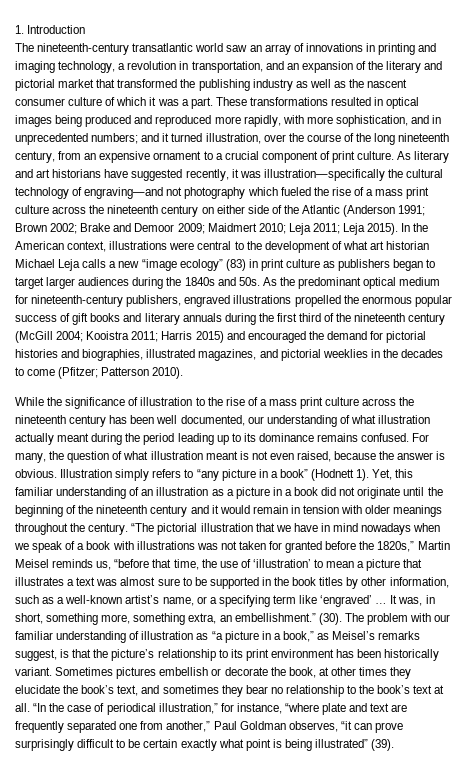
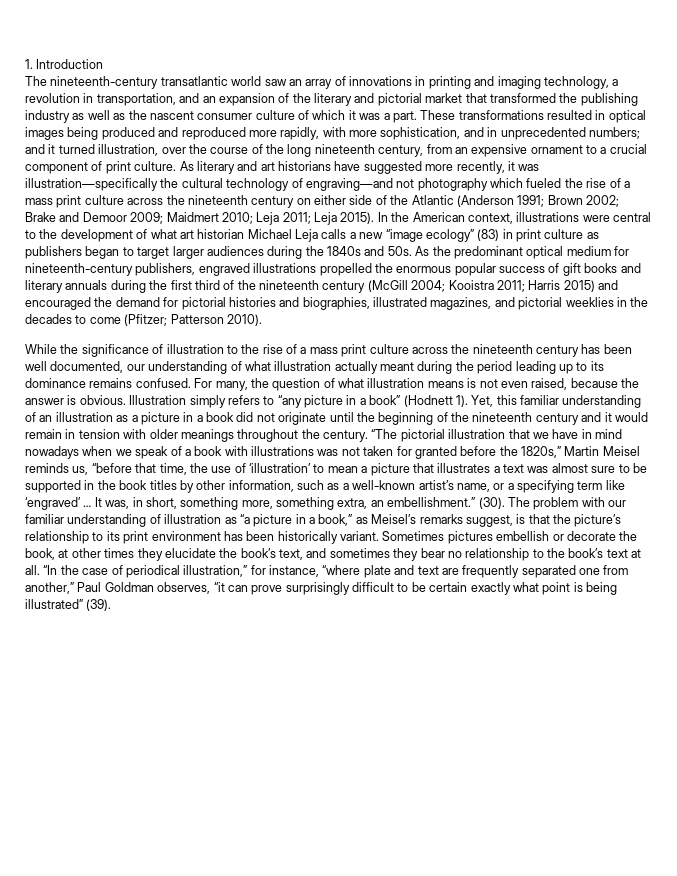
- As literary and art historians have suggested recently, it was illustration—specifically the cultural technology of engraving—and not photography which fueled the rise of a mass print culture across the nineteenth century on either side of the Atlantic (Anderson 1991; Brown 2002; Brake and Demoor 2009; Maidmert 2010; Leja 2011; Leja 2015).
+ As literary and art historians have suggested more recently, it was illustration—specifically the cultural technology of engraving—and not photography which fueled the rise of a mass print culture across the nineteenth century on either side of the Atlantic (Anderson 1991; Brown 2002; Brake and Demoor 2009; Maidmert 2010; Leja 2011; Leja 2015).
- For many, the question of what illustration meant is not even raised, because the answer is obvious.
+ For many, the question of what illustration means is not even raised, because the answer is obvious.

